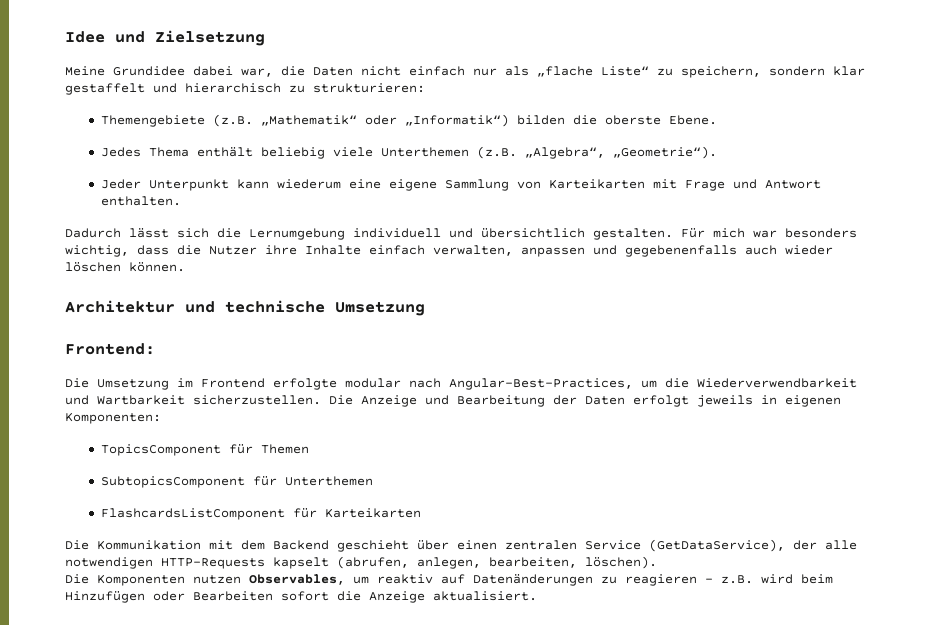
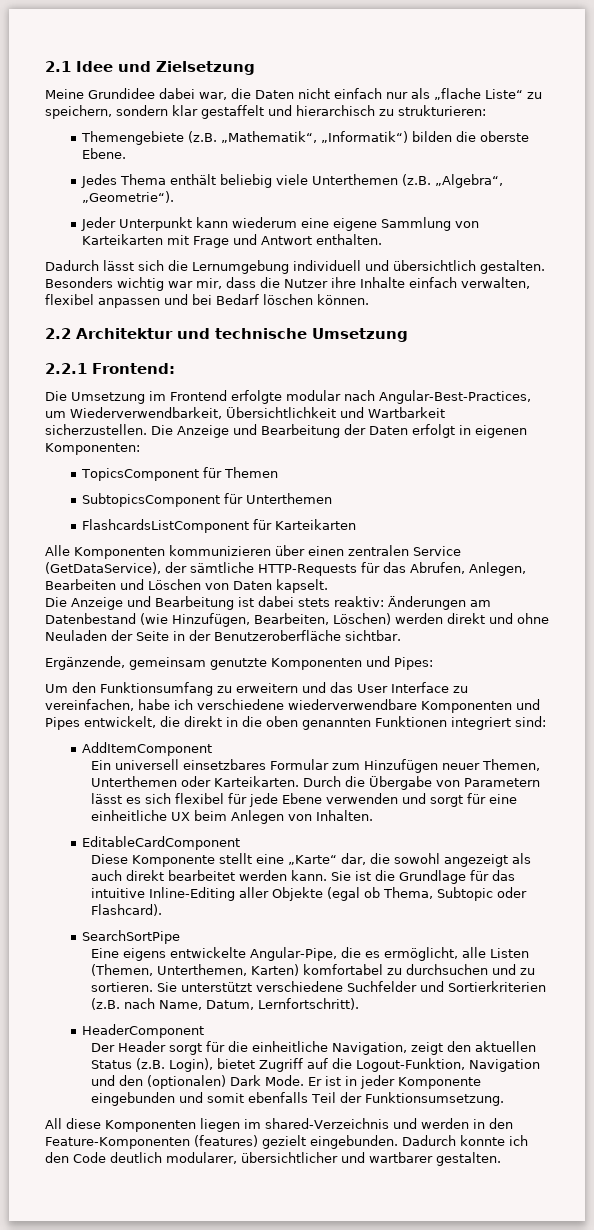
- Idee und Zielsetzung
+ 2.1 Idee und Zielsetzung
- Themengebiete (z.B. „Mathematik“ oder „Informatik“) bilden die oberste Ebene.
+ Themengebiete (z.B. „Mathematik“, „Informatik“) bilden die oberste Ebene.
- Für mich war besonders wichtig, dass die Nutzer ihre Inhalte einfach verwalten, anpassen und gegebenenfalls auch wieder löschen können.
+ Besonders wichtig war mir, dass die Nutzer ihre Inhalte einfach verwalten, flexibel anpassen und bei Bedarf löschen können.
- Architektur und technische Umsetzung
+ 2.2 Architektur und technische Umsetzung
- Frontend:
+ 2.2.1 Frontend:
- Die Umsetzung im Frontend erfolgte modular nach Angular-Best-Practices, um die Wiederverwendbarkeit und Wartbarkeit sicherzustellen.
+ Die Umsetzung im Frontend erfolgte modular nach Angular-Best-Practices, um Wiederverwendbarkeit, Übersichtlichkeit und Wartbarkeit sicherzustellen.
- Die Anzeige und Bearbeitung der Daten erfolgt jeweils in eigenen Komponenten:
+ Die Anzeige und Bearbeitung der Daten erfolgt in eigenen Komponenten:
- Die Kommunikation mit dem Backend geschieht über einen zentralen Service (GetDataService), der alle notwendigen HTTP-Requests kapselt (abrufen, anlegen, bearbeiten, löschen).
- Die Komponenten nutzen Observables, um reaktiv auf Datenänderungen zu reagieren – z.B. wird beim Hinzufügen oder Bearbeiten sofort die Anzeige aktualisiert.
+ Alle Komponenten kommunizieren über einen zentralen Service (GetDataService), der sämtliche HTTP-Requests für das Abrufen, Anlegen, Bearbeiten und Löschen von Daten kapselt.
+ Die Anzeige und Bearbeitung ist dabei stets reaktiv: Änderungen am Datenbestand (wie Hinzufügen, Bearbeiten, Löschen) werden direkt und ohne Neuladen der Seite in der Benutzeroberfläche sichtbar.
+ Ergänzende, gemeinsam genutzte Komponenten und Pipes:
+ Um den Funktionsumfang zu erweitern und das User Interface zu vereinfachen, habe ich verschiedene wiederverwendbare Komponenten und Pipes entwickelt, die direkt in die oben genannten Funktionen integriert sind:
+ AddItemComponent
+ Ein universell einsetzbares Formular zum Hinzufügen neuer Themen, Unterthemen oder Karteikarten. Durch die Übergabe von Parametern lässt es sich flexibel für jede Ebene verwenden und sorgt für eine einheitliche UX beim Anlegen von Inhalten.
+ EditableCardComponent
+ Diese Komponente stellt eine „Karte“ dar, die sowohl angezeigt als auch direkt bearbeitet werden kann. Sie ist die Grundlage für das intuitive Inline-Editing aller Objekte (egal ob Thema, Subtopic oder Flashcard).
+ SearchSortPipe
+ Eine eigens entwickelte Angular-Pipe, die es ermöglicht, alle Listen (Themen, Unterthemen, Karten) komfortabel zu durchsuchen und zu sortieren. Sie unterstützt verschiedene Suchfelder und Sortierkriterien (z.B. nach Name, Datum, Lernfortschritt).
+ HeaderComponent
+ Der Header sorgt für die einheitliche Navigation, zeigt den aktuellen Status (z.B. Login), bietet Zugriff auf die Logout-Funktion, Navigation und den (optionalen) Dark Mode. Er ist in jeder Komponente eingebunden und somit ebenfalls Teil der Funktionsumsetzung.
+ All diese Komponenten liegen im shared-Verzeichnis und werden in den Feature-Komponenten (features) gezielt eingebunden. Dadurch konnte ich den Code deutlich modularer, übersichtlicher und wartbarer gestalten.

